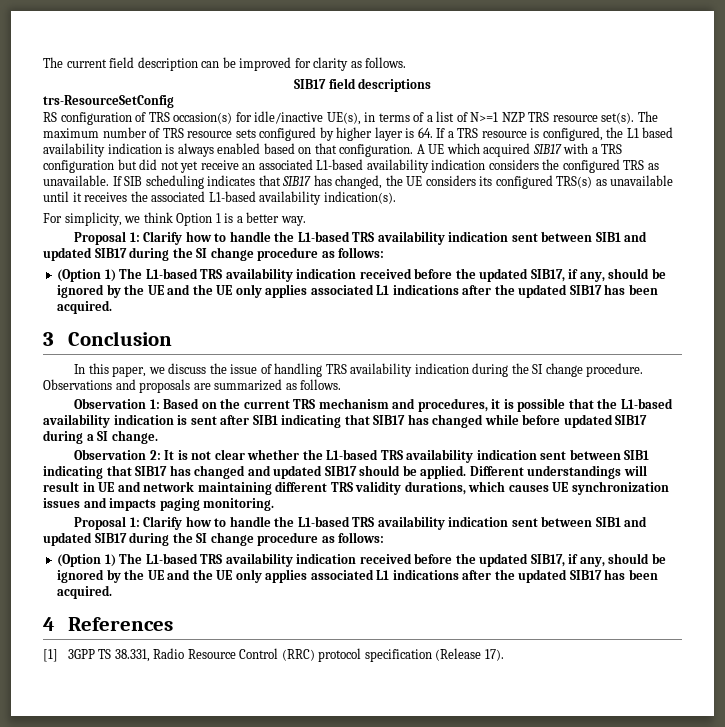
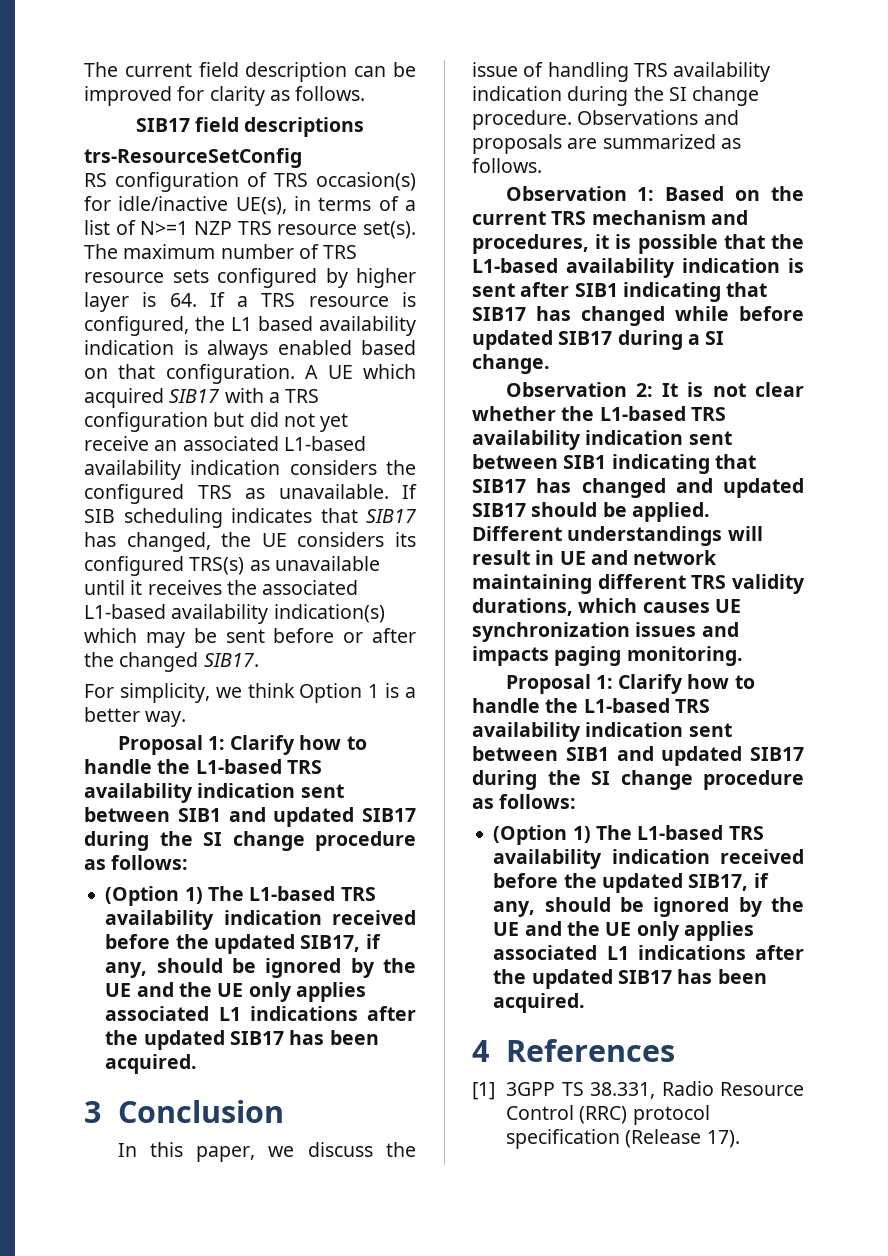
- If SIB scheduling indicates that SIB17 has changed, the UE considers its configured TRS(s) as unavailable until it receives the associated L1-based availability indication(s).
+ If SIB scheduling indicates that SIB17 has changed, the UE considers its configured TRS(s) as unavailable until it receives the associated L1-based availability indication(s) which may be sent before or after the changed SIB17.

